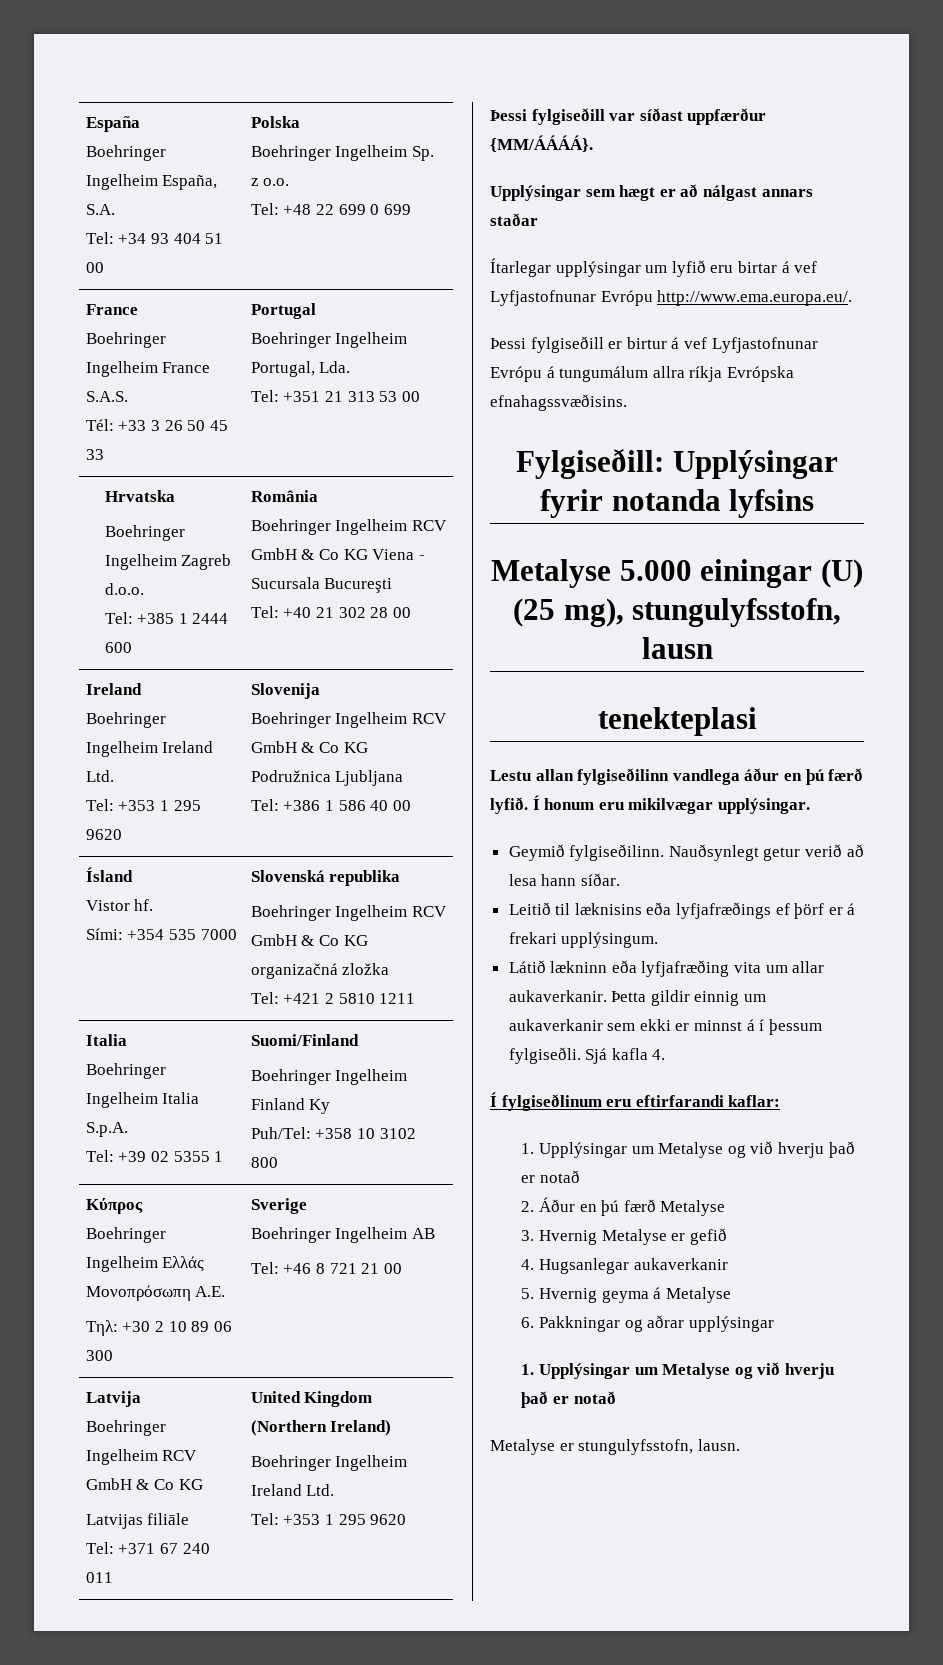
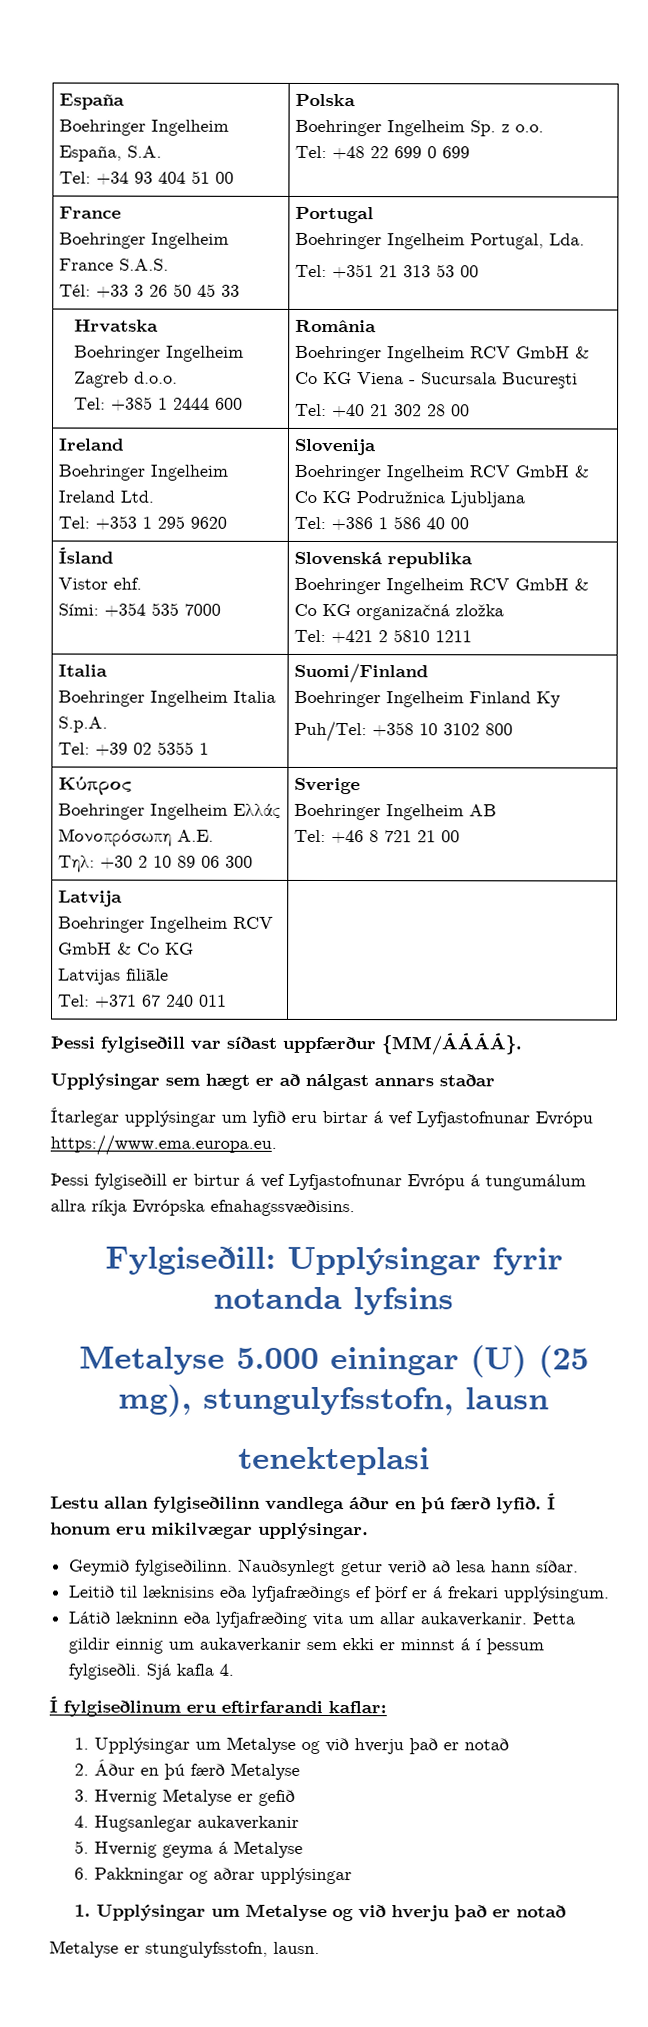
  Ísland
- Vistor hf.
+ Vistor ehf.
  Latvija
  Boehringer Ingelheim RCV GmbH & Co KG
  Latvijas filiāle
- Tel: +371 67 240 011 | United Kingdom (Northern Ireland)
- Boehringer Ingelheim Ireland Ltd.
- Tel: +353 1 295 9620
+ Tel: +371 67 240 011 |
- Ítarlegar upplýsingar um lyfið eru birtar á vef Lyfjastofnunar Evrópu http://www.ema.europa.eu/.
+ Ítarlegar upplýsingar um lyfið eru birtar á vef Lyfjastofnunar Evrópu https://www.ema.europa.eu.

